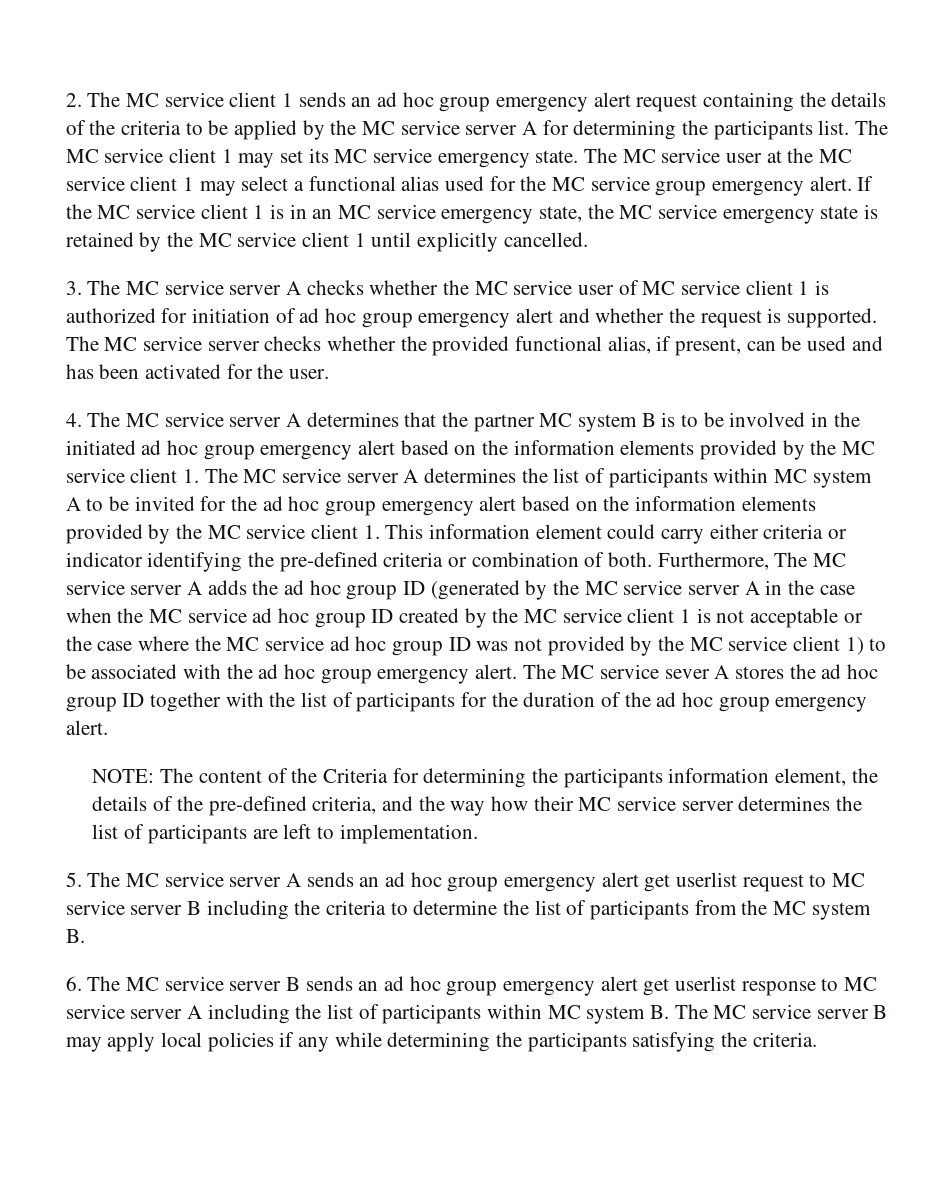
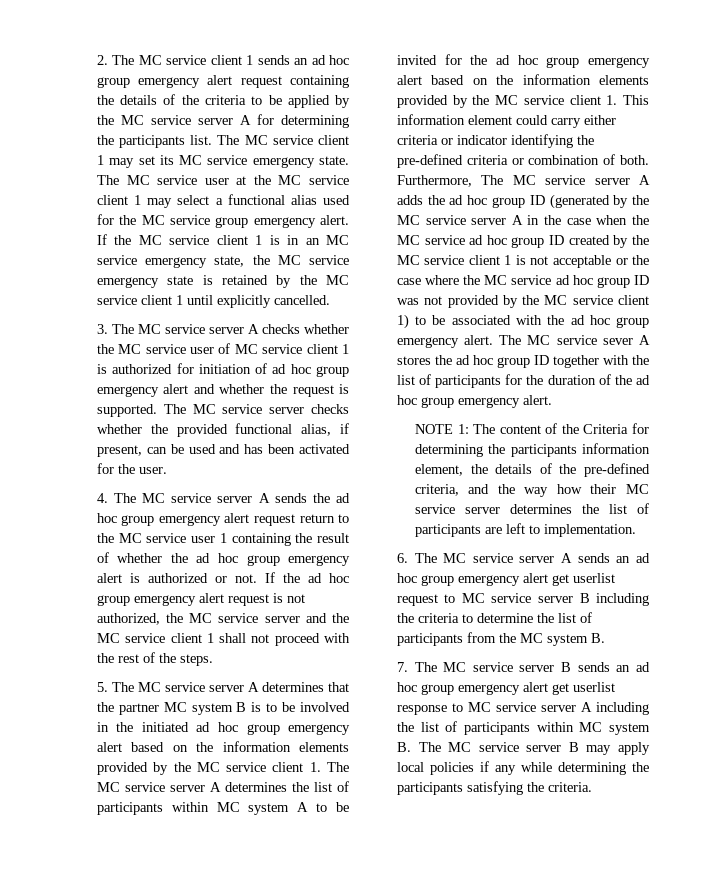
- 4. The MC service server A determines that the partner MC system B is to be involved in the initiated ad hoc group emergency alert based on the information elements provided by the MC service client 1. The MC service server A determines the list of participants within MC system A to be invited for the ad hoc group emergency alert based on the information elements provided by the MC service client 1. This information element could carry either criteria or indicator identifying the pre-defined criteria or combination of both.
+ 4. The MC service server A sends the ad hoc group emergency alert request return to the MC service user 1 containing the result of whether the ad hoc group emergency alert is authorized or not. If the ad hoc group emergency alert request is not authorized, the MC service server and the MC service client 1 shall not proceed with the rest of the steps.
+ 5. The MC service server A determines that the partner MC system B is to be involved in the initiated ad hoc group emergency alert based on the information elements provided by the MC service client 1. The MC service server A determines the list of participants within MC system A to be invited for the ad hoc group emergency alert based on the information elements provided by the MC service client 1. This information element could carry either criteria or indicator identifying the pre-defined criteria or combination of both.
- NOTE: The content of the Criteria for determining the participants information element, the details of the pre-defined criteria, and the way how their MC service server determines the list of participants are left to implementation.
+ NOTE 1: The content of the Criteria for determining the participants information element, the details of the pre-defined criteria, and the way how their MC service server determines the list of participants are left to implementation.
- 5. The MC service server A sends an ad hoc group emergency alert get userlist request to MC service server B including the criteria to determine the list of participants from the MC system B.
+ 6. The MC service server A sends an ad hoc group emergency alert get userlist request to MC service server B including the criteria to determine the list of participants from the MC system B.
- 6. The MC service server B sends an ad hoc group emergency alert get userlist response to MC service server A including the list of participants within MC system B. The MC service server B may apply local policies if any while determining the participants satisfying the criteria.
+ 7. The MC service server B sends an ad hoc group emergency alert get userlist response to MC service server A including the list of participants within MC system B. The MC service server B may apply local policies if any while determining the participants satisfying the criteria.

